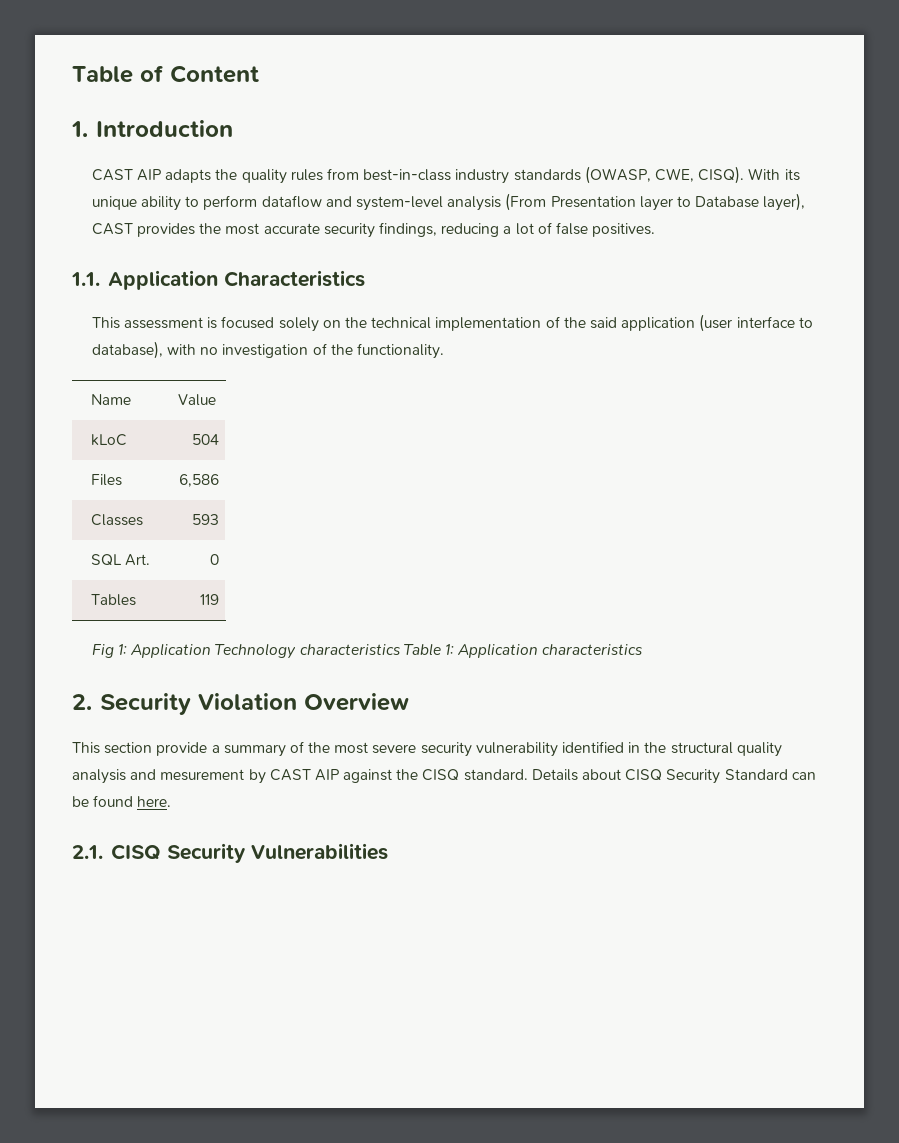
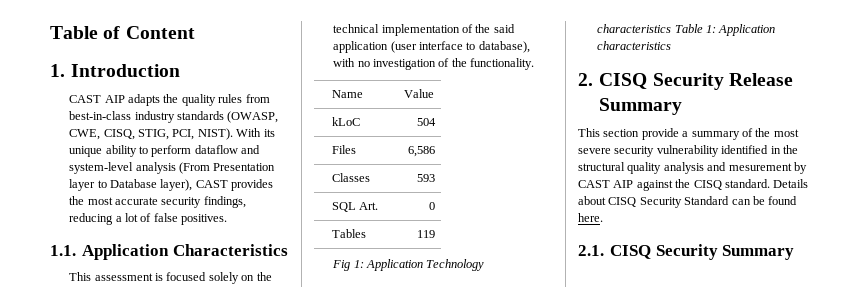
- CAST AIP adapts the quality rules from best-in-class industry standards (OWASP, CWE, CISQ).
+ CAST AIP adapts the quality rules from best-in-class industry standards (OWASP, CWE, CISQ, STIG, PCI, NIST).
- 2. Security Violation Overview
+ 2. CISQ Security Release Summary
- 2.1. CISQ Security Vulnerabilities
+ 2.1. CISQ Security Summary

